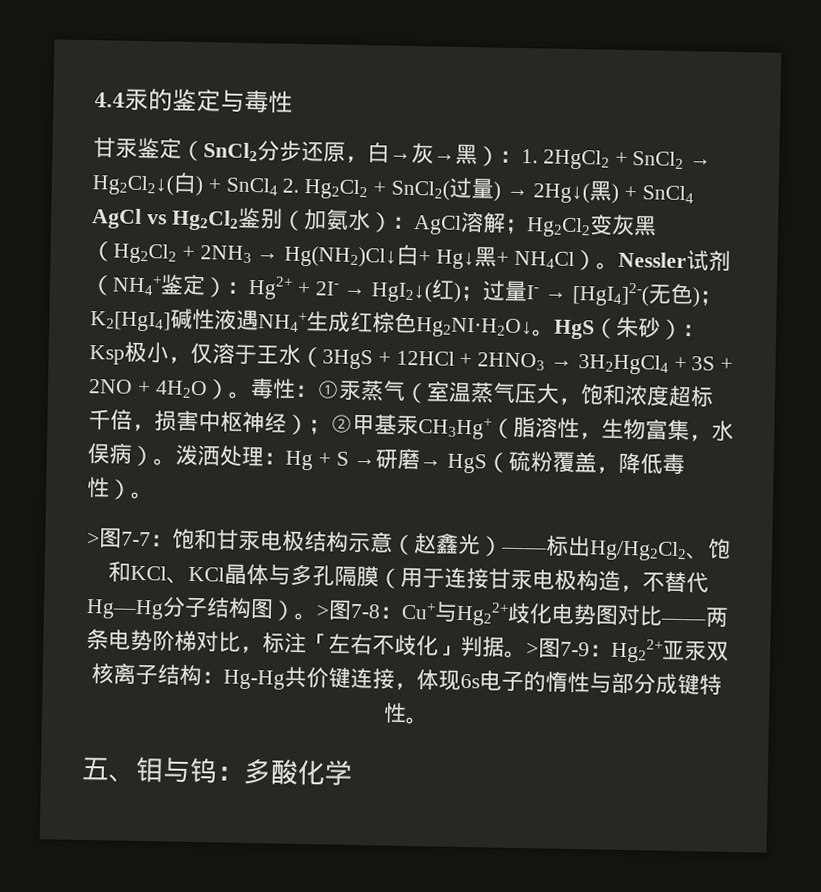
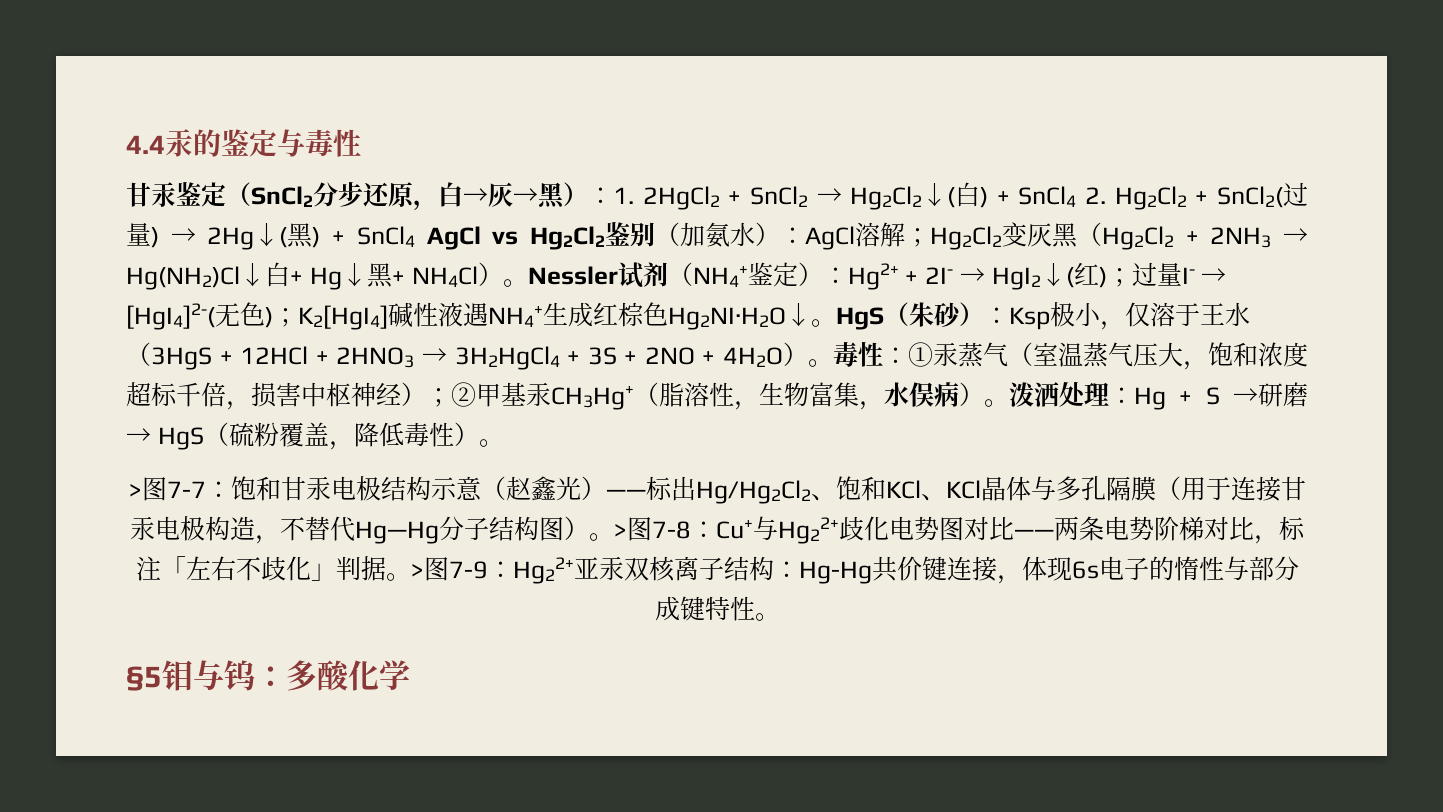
- 五、钼与钨：多酸化学
+ §5钼与钨：多酸化学

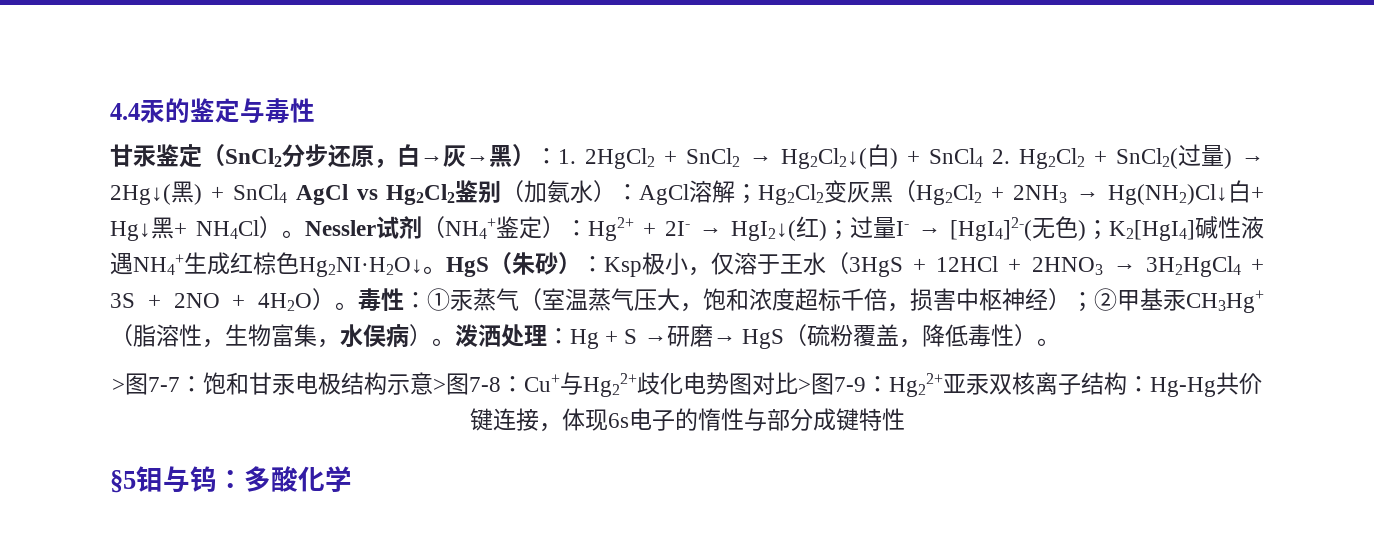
- >图7-7：饱和甘汞电极结构示意（赵鑫光）——标出Hg/Hg2Cl2、饱和KCl、KCl晶体与多孔隔膜（用于连接甘汞电极构造，不替代Hg—Hg分子结构图）。>图7-8：Cu+与Hg22+歧化电势图对比——两条电势阶梯对比，标注「左右不歧化」判据。>图7-9：Hg22+亚汞双核离子结构：Hg-Hg共价键连接，体现6s电子的惰性与部分成键特性。
+ >图7-7：饱和甘汞电极结构示意>图7-8：Cu+与Hg22+歧化电势图对比>图7-9：Hg22+亚汞双核离子结构：Hg-Hg共价键连接，体现6s电子的惰性与部分成键特性

